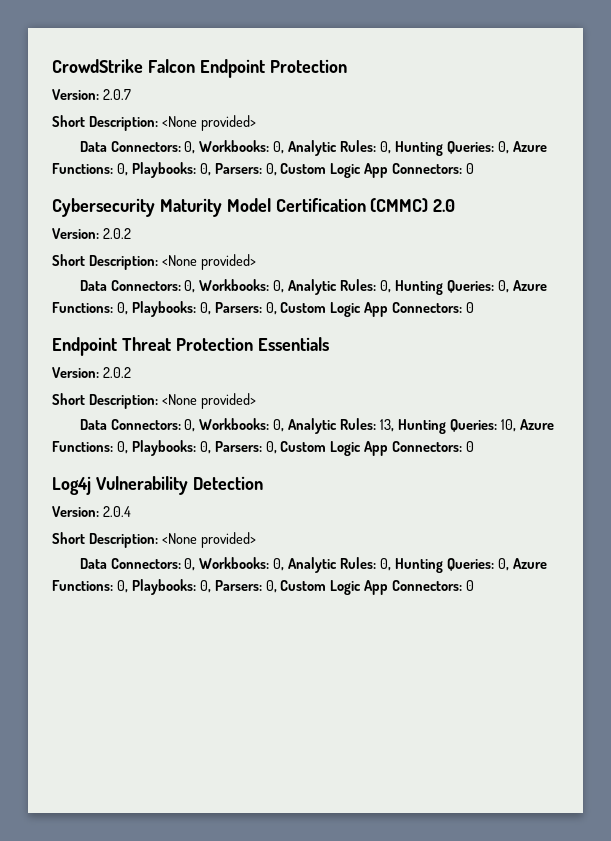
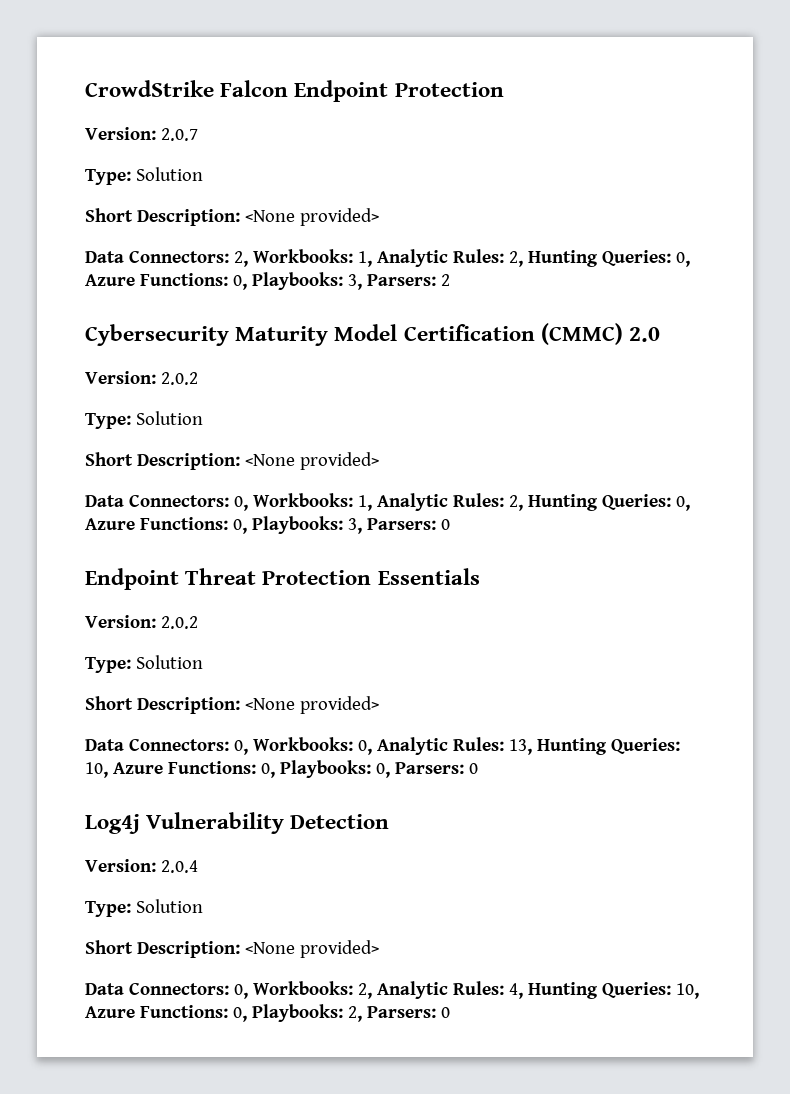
  Version: 2.0.7
+ Type: Solution
  Short Description: <None provided>
- Data Connectors: 0, Workbooks: 0, Analytic Rules: 0, Hunting Queries: 0, Azure Functions: 0, Playbooks: 0, Parsers: 0, Custom Logic App Connectors: 0
+ Data Connectors: 2, Workbooks: 1, Analytic Rules: 2, Hunting Queries: 0, Azure Functions: 0, Playbooks: 3, Parsers: 2
  Cybersecurity Maturity Model Certification (CMMC) 2.0
  Version: 2.0.2
+ Type: Solution
  Short Description: <None provided>
- Data Connectors: 0, Workbooks: 0, Analytic Rules: 0, Hunting Queries: 0, Azure Functions: 0, Playbooks: 0, Parsers: 0, Custom Logic App Connectors: 0
+ Data Connectors: 0, Workbooks: 1, Analytic Rules: 2, Hunting Queries: 0, Azure Functions: 0, Playbooks: 3, Parsers: 0
  Endpoint Threat Protection Essentials
  Version: 2.0.2
+ Type: Solution
- Data Connectors: 0, Workbooks: 0, Analytic Rules: 13, Hunting Queries: 10, Azure Functions: 0, Playbooks: 0, Parsers: 0, Custom Logic App Connectors: 0
+ Data Connectors: 0, Workbooks: 0, Analytic Rules: 13, Hunting Queries: 10, Azure Functions: 0, Playbooks: 0, Parsers: 0
  Version: 2.0.4
+ Type: Solution
  Short Description: <None provided>
- Data Connectors: 0, Workbooks: 0, Analytic Rules: 0, Hunting Queries: 0, Azure Functions: 0, Playbooks: 0, Parsers: 0, Custom Logic App Connectors: 0
+ Data Connectors: 0, Workbooks: 2, Analytic Rules: 4, Hunting Queries: 10, Azure Functions: 0, Playbooks: 2, Parsers: 0

